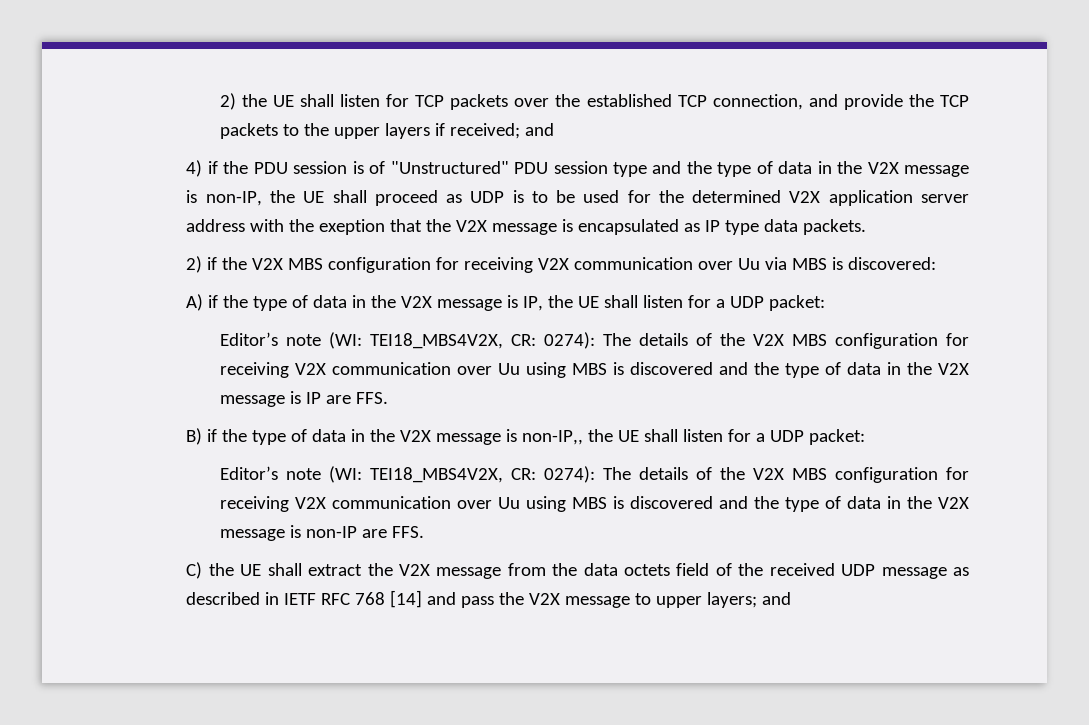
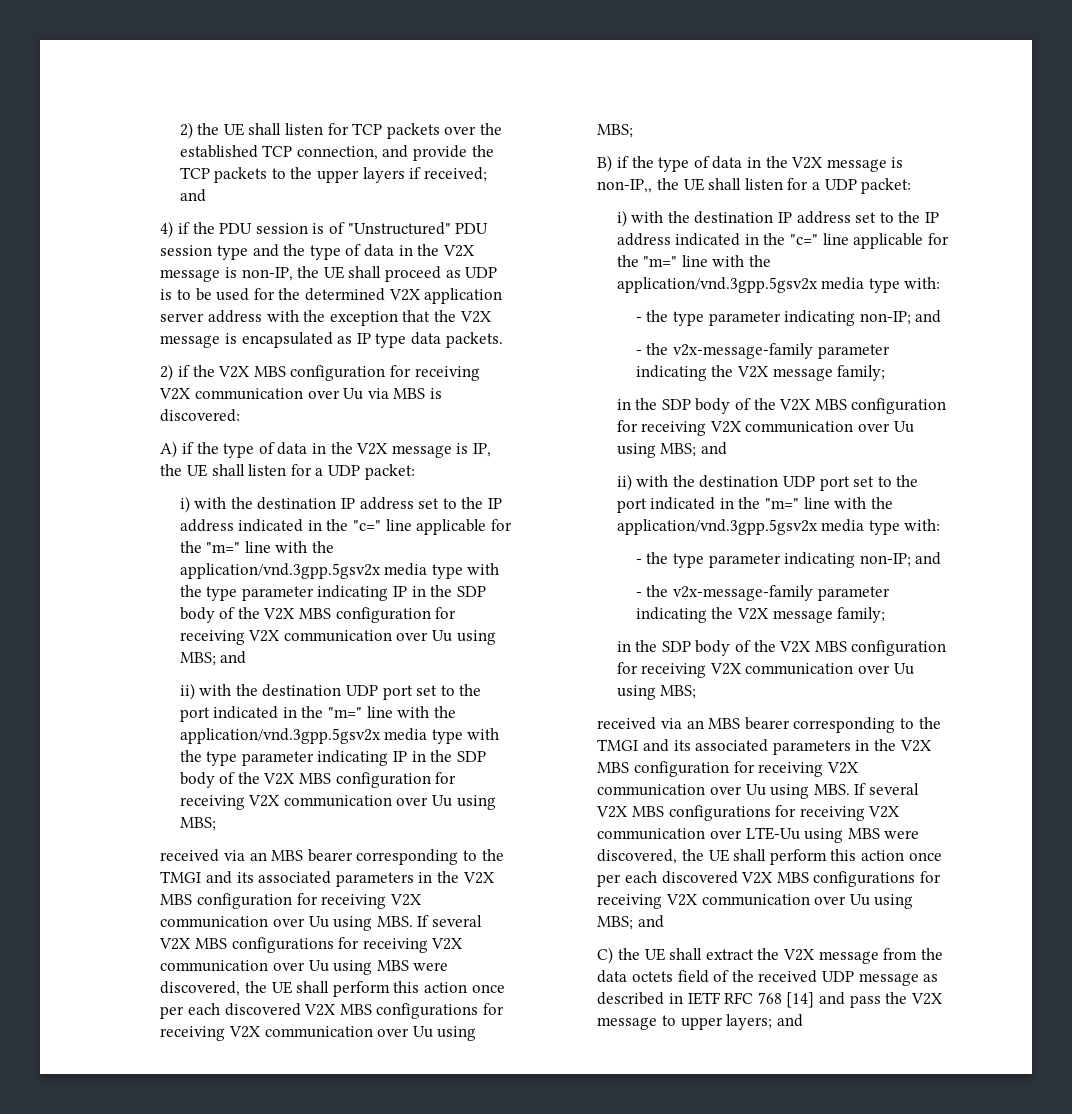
- 4) if the PDU session is of "Unstructured" PDU session type and the type of data in the V2X message is non-IP, the UE shall proceed as UDP is to be used for the determined V2X application server address with the exeption that the V2X message is encapsulated as IP type data packets.
+ 4) if the PDU session is of "Unstructured" PDU session type and the type of data in the V2X message is non-IP, the UE shall proceed as UDP is to be used for the determined V2X application server address with the exception that the V2X message is encapsulated as IP type data packets.
- Editor’s note (WI: TEI18_MBS4V2X, CR: 0274): The details of the V2X MBS configuration for receiving V2X communication over Uu using MBS is discovered and the type of data in the V2X message is IP are FFS.
+ i) with the destination IP address set to the IP address indicated in the "c=" line applicable for the "m=" line with the application/vnd.3gpp.5gsv2x media type with the type parameter indicating IP in the SDP body of the V2X MBS configuration for receiving V2X communication over Uu using MBS; and
+ ii) with the destination UDP port set to the port indicated in the "m=" line with the application/vnd.3gpp.5gsv2x media type with the type parameter indicating IP in the SDP body of the V2X MBS configuration for receiving V2X communication over Uu using MBS;
+ received via an MBS bearer corresponding to the TMGI and its associated parameters in the V2X MBS configuration for receiving V2X communication over Uu using MBS. If several V2X MBS configurations for receiving V2X communication over Uu using MBS were discovered, the UE shall perform this action once per each discovered V2X MBS configurations for receiving V2X communication over Uu using MBS;
- Editor’s note (WI: TEI18_MBS4V2X, CR: 0274): The details of the V2X MBS configuration for receiving V2X communication over Uu using MBS is discovered and the type of data in the V2X message is non-IP are FFS.
+ i) with the destination IP address set to the IP address indicated in the "c=" line applicable for the "m=" line with the application/vnd.3gpp.5gsv2x media type with:
+ - the type parameter indicating non-IP; and
+ - the v2x-message-family parameter indicating the V2X message family;
+ in the SDP body of the V2X MBS configuration for receiving V2X communication over Uu using MBS; and
+ ii) with the destination UDP port set to the port indicated in the "m=" line with the application/vnd.3gpp.5gsv2x media type with:
+ - the type parameter indicating non-IP; and
+ - the v2x-message-family parameter indicating the V2X message family;
+ in the SDP body of the V2X MBS configuration for receiving V2X communication over Uu using MBS;
+ received via an MBS bearer corresponding to the TMGI and its associated parameters in the V2X MBS configuration for receiving V2X communication over Uu using MBS. If several V2X MBS configurations for receiving V2X communication over LTE-Uu using MBS were discovered, the UE shall perform this action once per each discovered V2X MBS configurations for receiving V2X communication over Uu using MBS; and

